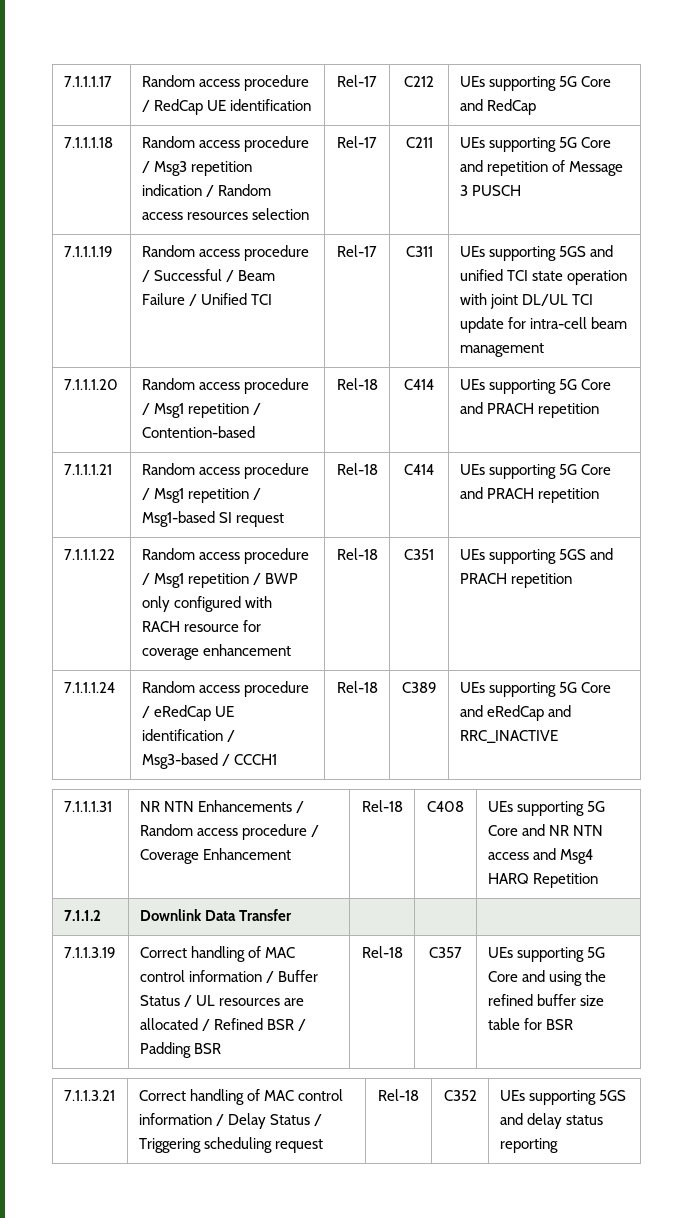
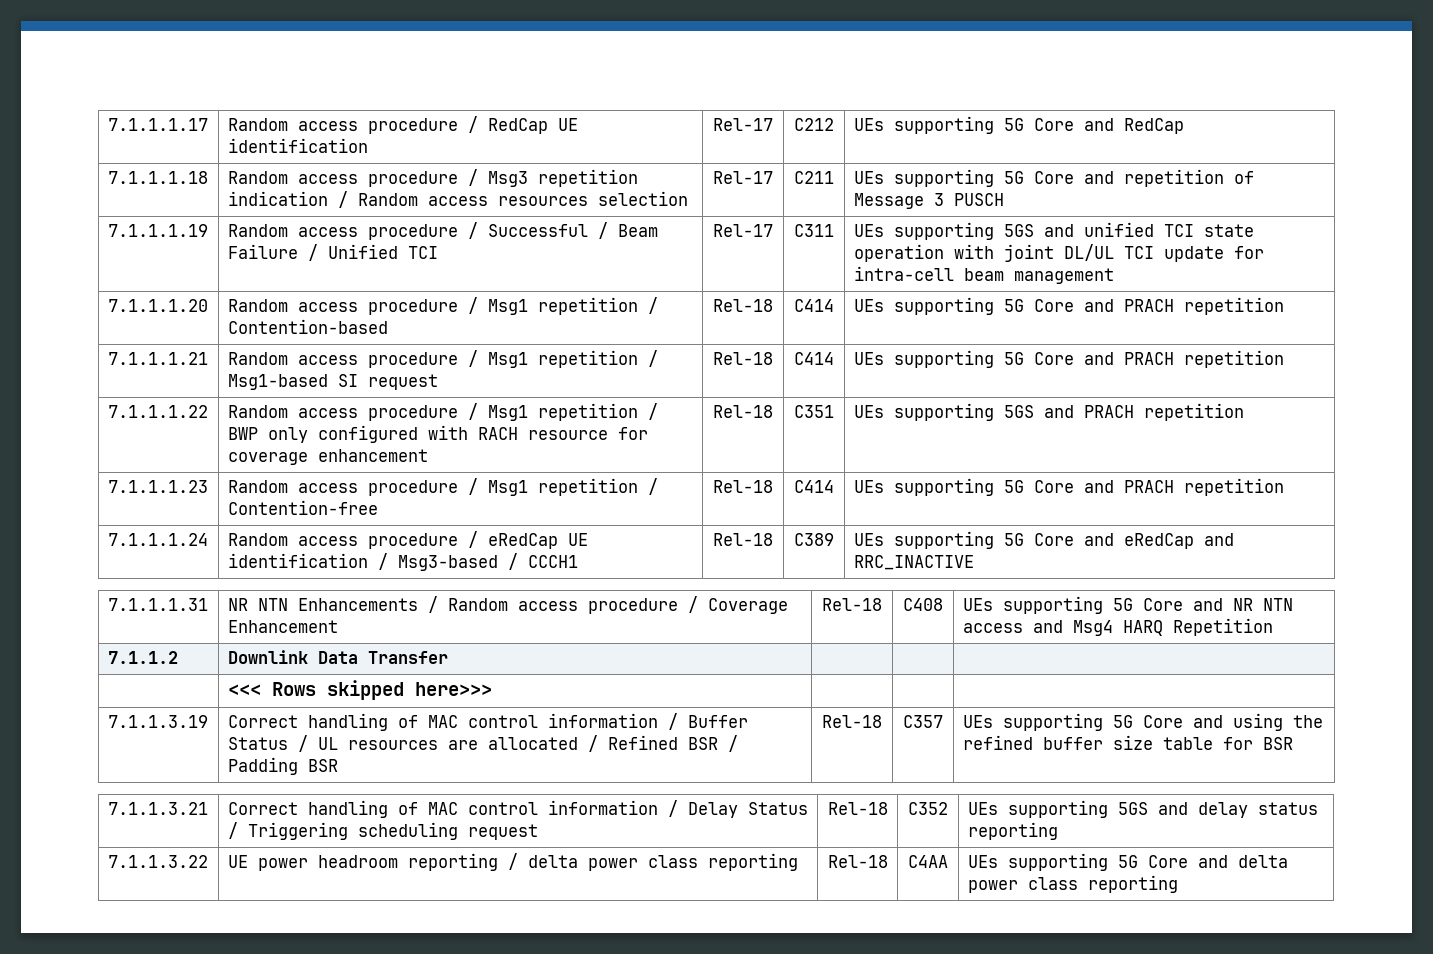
+ 7.1.1.1.23 | Random access procedure / Msg1 repetition / Contention-free | Rel-18 | C414 | UEs supporting 5G Core and PRACH repetition
+ | <<< Rows skipped here>>> | | |
+ 7.1.1.3.22 | UE power headroom reporting / delta power class reporting | Rel-18 | C4AA | UEs supporting 5G Core and delta power class reporting

